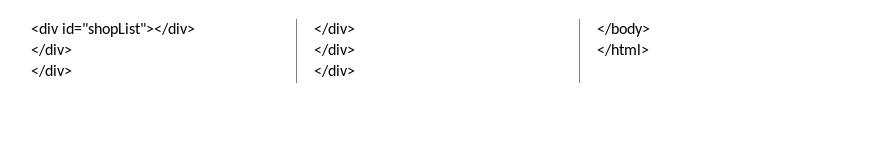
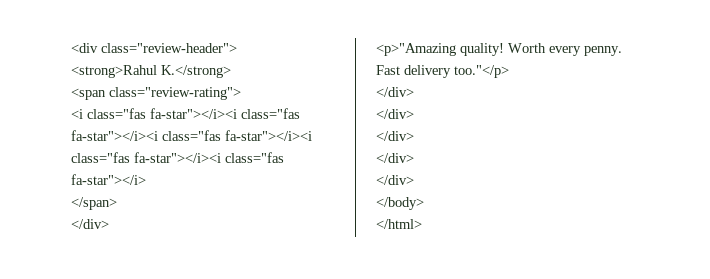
- <div id="shopList"></div>
+ <div class="review-header">
+ <strong>Rahul K.</strong>
+ <span class="review-rating">
+ <i class="fas fa-star"></i><i class="fas fa-star"></i><i class="fas fa-star"></i><i class="fas fa-star"></i><i class="fas fa-star"></i>
+ </span>
+ </div>
+ <p>"Amazing quality! Worth every penny. Fast delivery too."</p>

